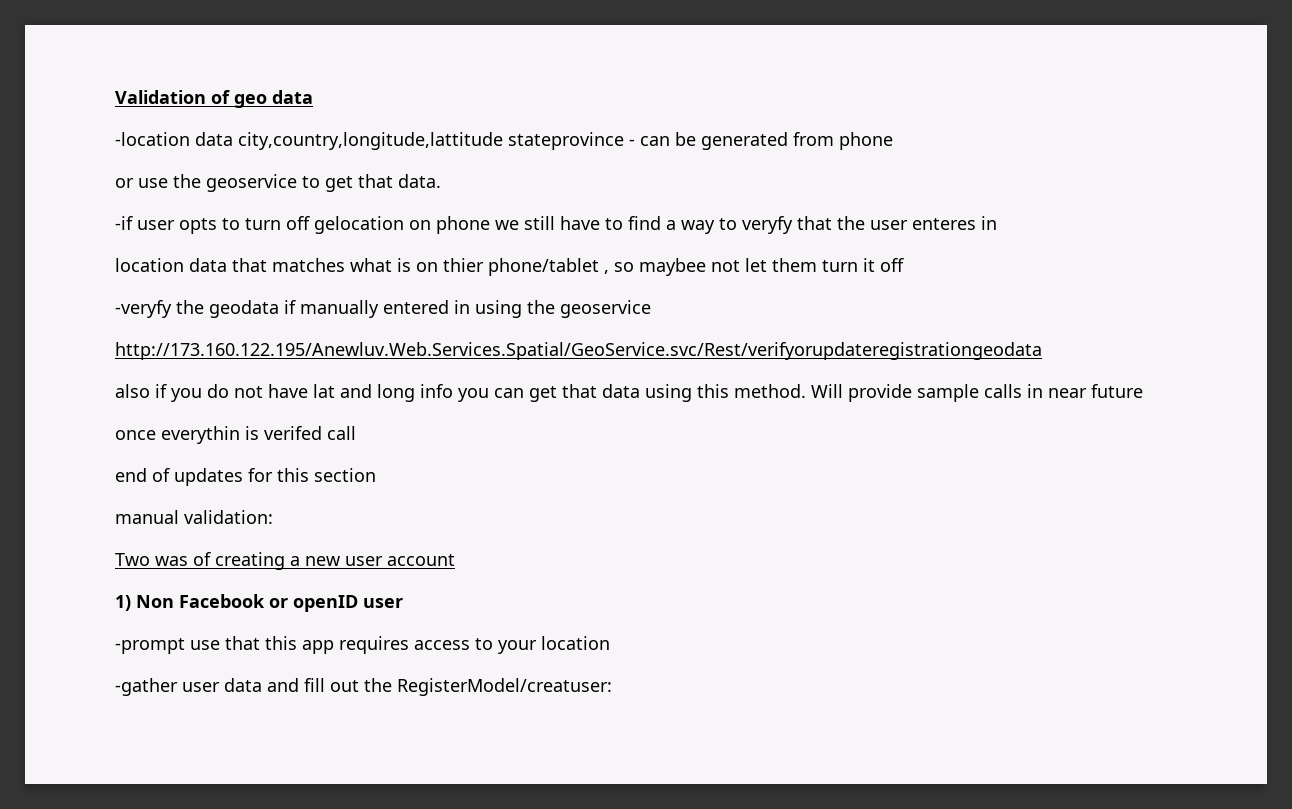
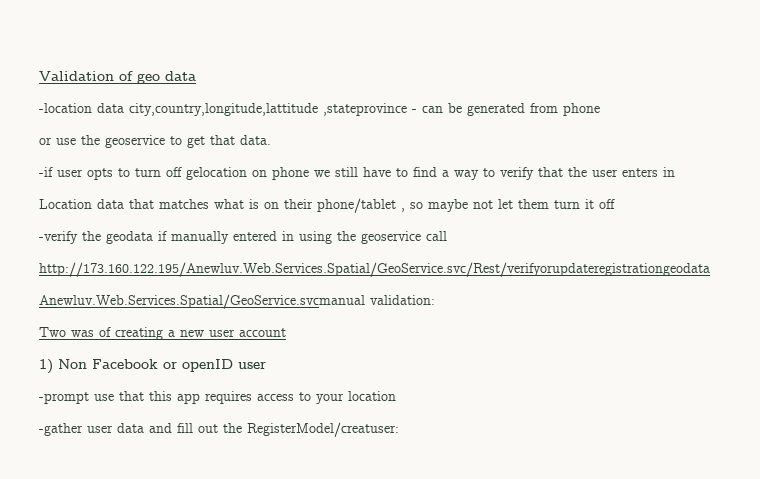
- -location data city,country,longitude,lattitude stateprovince - can be generated from phone
+ -location data city,country,longitude,lattitude ,stateprovince - can be generated from phone
- -if user opts to turn off gelocation on phone we still have to find a way to veryfy that the user enteres in
+ -if user opts to turn off gelocation on phone we still have to find a way to verify that the user enters in
- location data that matches what is on thier phone/tablet , so maybee not let them turn it off
+ Location data that matches what is on their phone/tablet , so maybe not let them turn it off
- -veryfy the geodata if manually entered in using the geoservice
+ -verify the geodata if manually entered in using the geoservice call
- also if you do not have lat and long info you can get that data using this method. Will provide sample calls in near future
- once everythin is verifed call
- end of updates for this section
- manual validation:
+ Anewluv.Web.Services.Spatial/GeoService.svcmanual validation:

